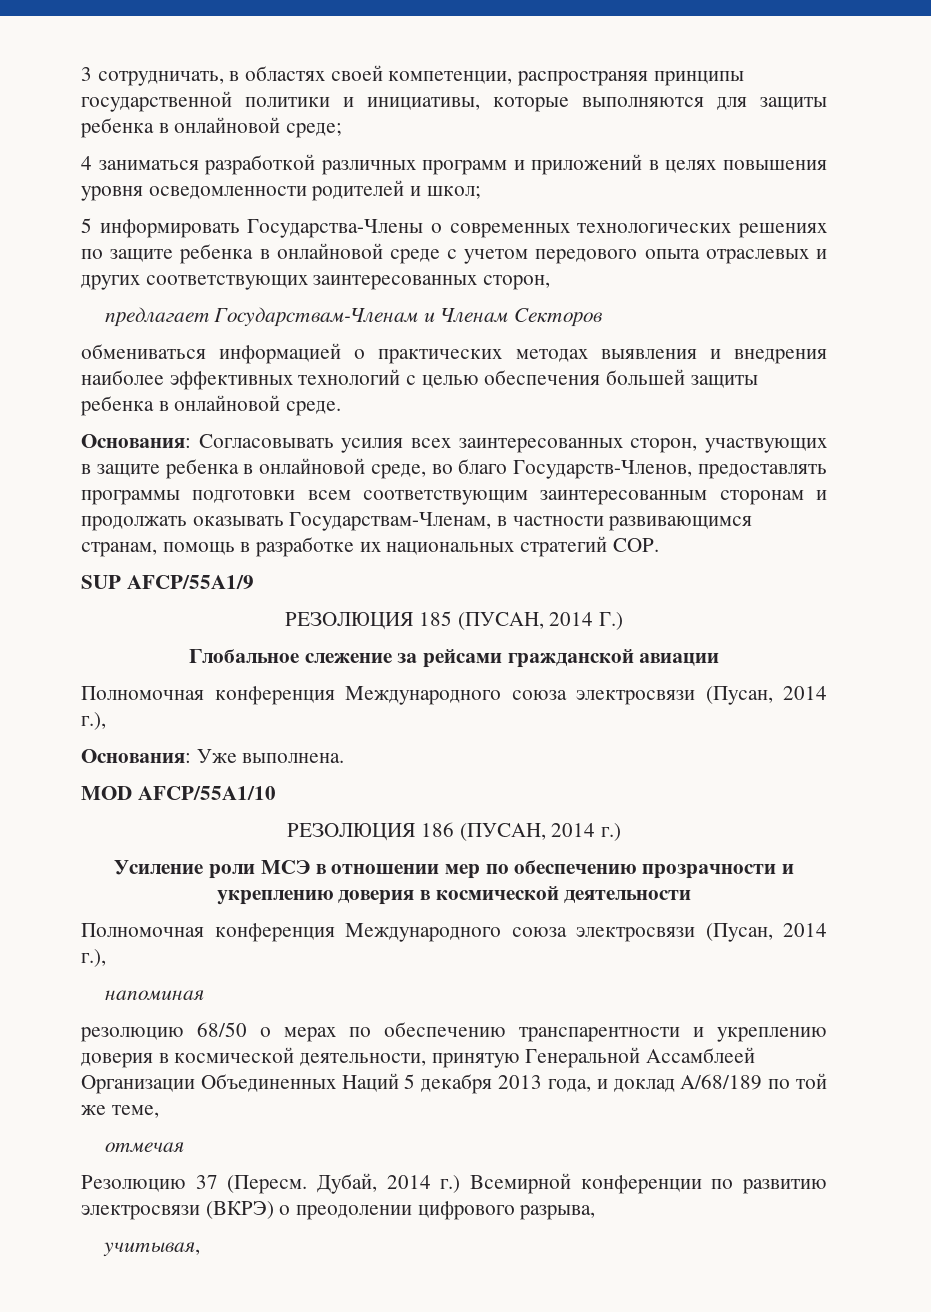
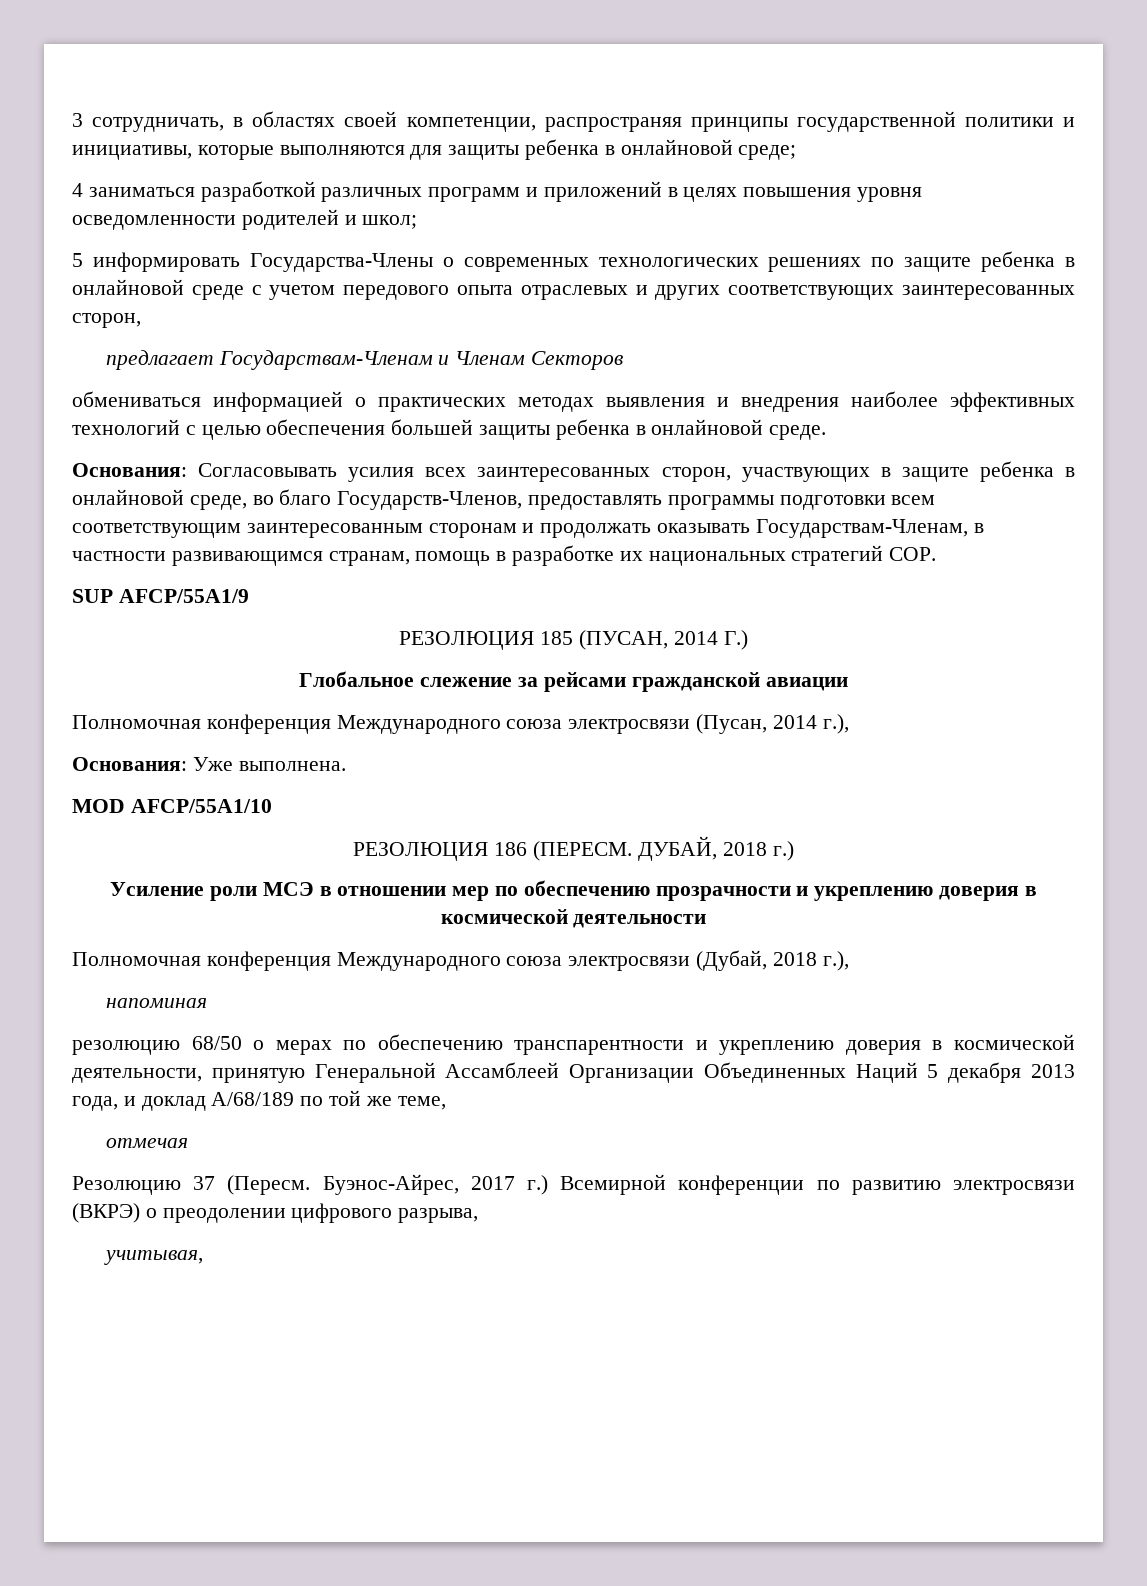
- РЕЗОЛЮЦИЯ 186 (ПУСАН, 2014 г.)
+ РЕЗОЛЮЦИЯ 186 (ПЕРЕСМ. ДУБАЙ, 2018 г.)
  Усиление роли МСЭ в отношении мер по обеспечению прозрачности и укреплению доверия в космической деятельности
- Полномочная конференция Международного союза электросвязи (Пусан, 2014 г.),
+ Полномочная конференция Международного союза электросвязи (Дубай, 2018 г.),
- Дубай, 2014 г.) Всемирной конференции по развитию электросвязи (ВКРЭ) о преодолении цифрового разрыва,
+ Буэнос-Айрес, 2017 г.) Всемирной конференции по развитию электросвязи (ВКРЭ) о преодолении цифрового разрыва,

